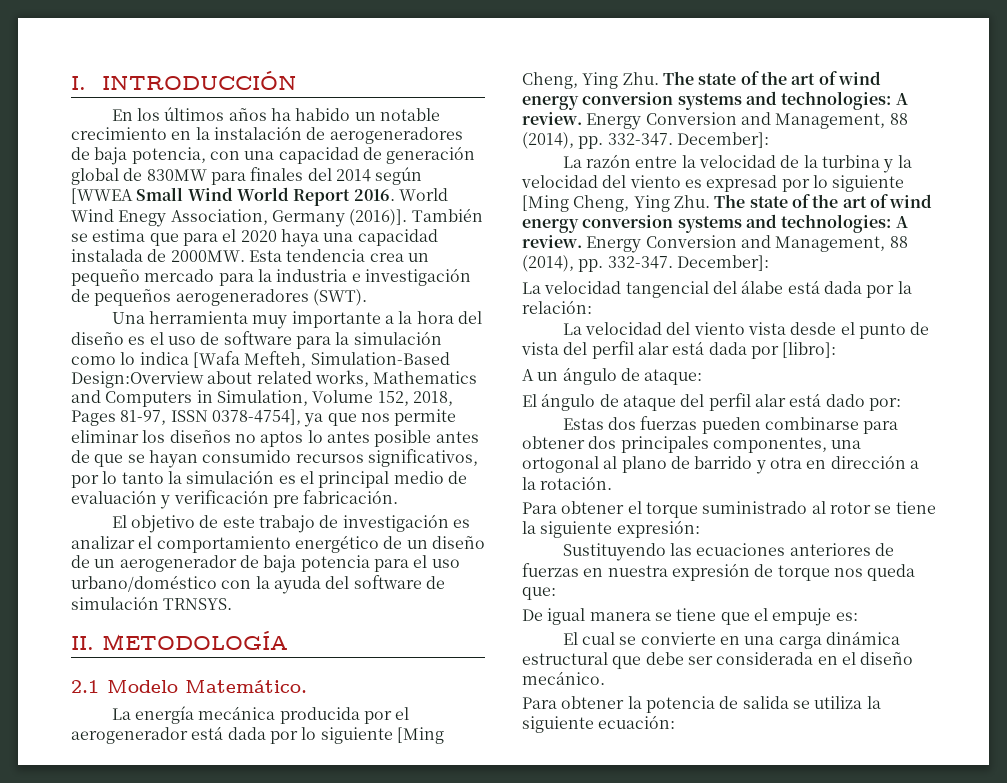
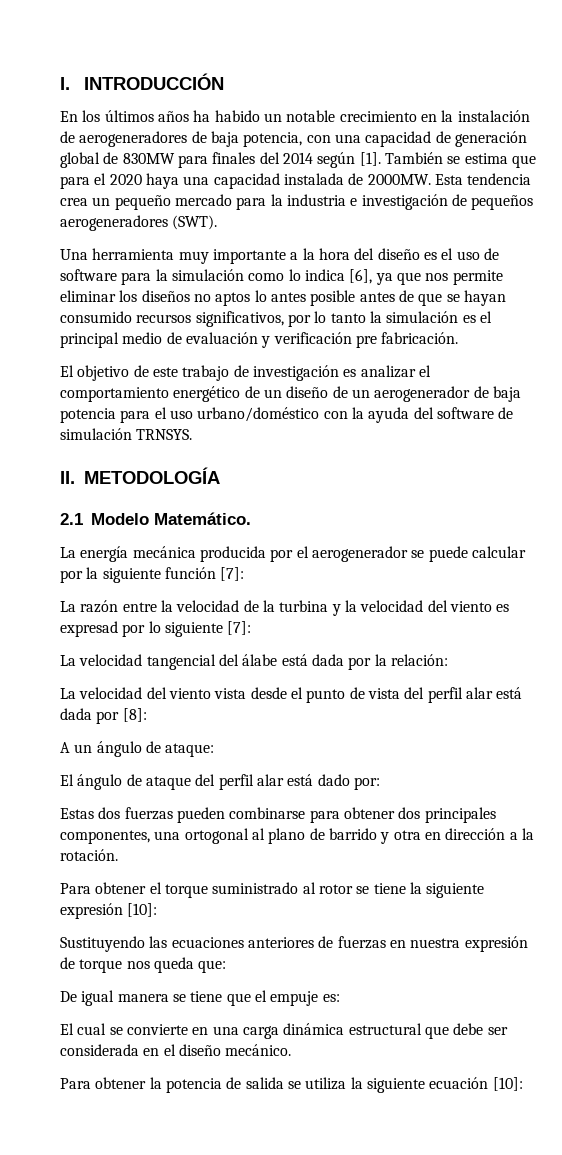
- En los últimos años ha habido un notable crecimiento en la instalación de aerogeneradores de baja potencia, con una capacidad de generación global de 830MW para finales del 2014 según [WWEA Small Wind World Report 2016. World Wind Enegy Association, Germany (2016)].
+ En los últimos años ha habido un notable crecimiento en la instalación de aerogeneradores de baja potencia, con una capacidad de generación global de 830MW para finales del 2014 según [1].
- Una herramienta muy importante a la hora del diseño es el uso de software para la simulación como lo indica [Wafa Mefteh, Simulation-Based Design:Overview about related works, Mathematics and Computers in Simulation, Volume 152, 2018, Pages 81-97, ISSN 0378-4754], ya que nos permite eliminar los diseños no aptos lo antes posible antes de que se hayan consumido recursos significativos, por lo tanto la simulación es el principal medio de evaluación y verificación pre fabricación.
+ Una herramienta muy importante a la hora del diseño es el uso de software para la simulación como lo indica [6], ya que nos permite eliminar los diseños no aptos lo antes posible antes de que se hayan consumido recursos significativos, por lo tanto la simulación es el principal medio de evaluación y verificación pre fabricación.
- La energía mecánica producida por el aerogenerador está dada por lo siguiente [Ming Cheng, Ying Zhu. The state of the art of wind energy conversion systems and technologies: A review. Energy Conversion and Management, 88 (2014), pp. 332-347. December]:
+ La energía mecánica producida por el aerogenerador se puede calcular por la siguiente función [7]:
- La razón entre la velocidad de la turbina y la velocidad del viento es expresad por lo siguiente [Ming Cheng, Ying Zhu. The state of the art of wind energy conversion systems and technologies: A review. Energy Conversion and Management, 88 (2014), pp. 332-347. December]:
+ La razón entre la velocidad de la turbina y la velocidad del viento es expresad por lo siguiente [7]:
- La velocidad del viento vista desde el punto de vista del perfil alar está dada por [libro]:
+ La velocidad del viento vista desde el punto de vista del perfil alar está dada por [8]:
- Para obtener el torque suministrado al rotor se tiene la siguiente expresión:
+ Para obtener el torque suministrado al rotor se tiene la siguiente expresión [10]:
- Para obtener la potencia de salida se utiliza la siguiente ecuación:
+ Para obtener la potencia de salida se utiliza la siguiente ecuación [10]:

